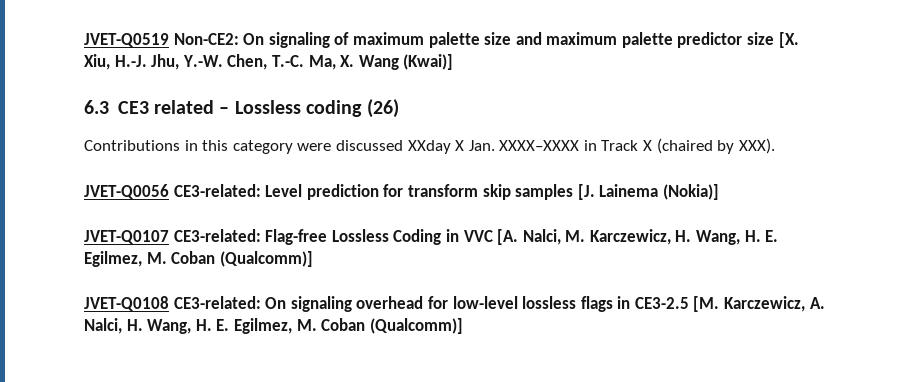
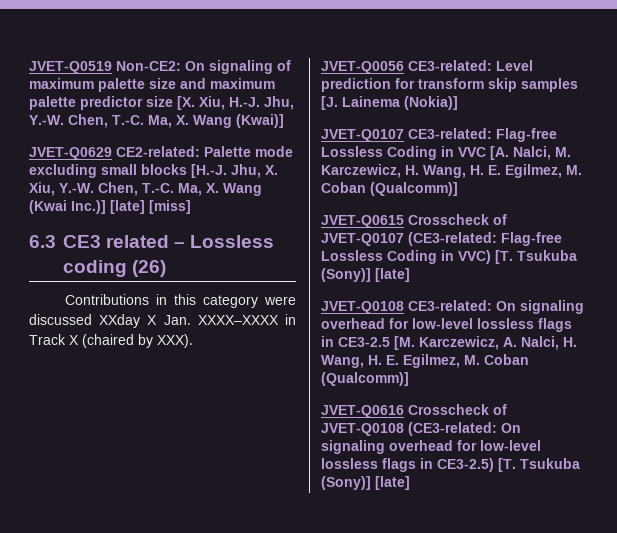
+ JVET-Q0629 CE2-related: Palette mode excluding small blocks [H.-J. Jhu, X. Xiu, Y.-W. Chen, T.-C. Ma, X. Wang (Kwai Inc.)] [late] [miss]
+ JVET-Q0615 Crosscheck of JVET-Q0107 (CE3-related: Flag-free Lossless Coding in VVC) [T. Tsukuba (Sony)] [late]
+ JVET-Q0616 Crosscheck of JVET-Q0108 (CE3-related: On signaling overhead for low-level lossless flags in CE3-2.5) [T. Tsukuba (Sony)] [late]

